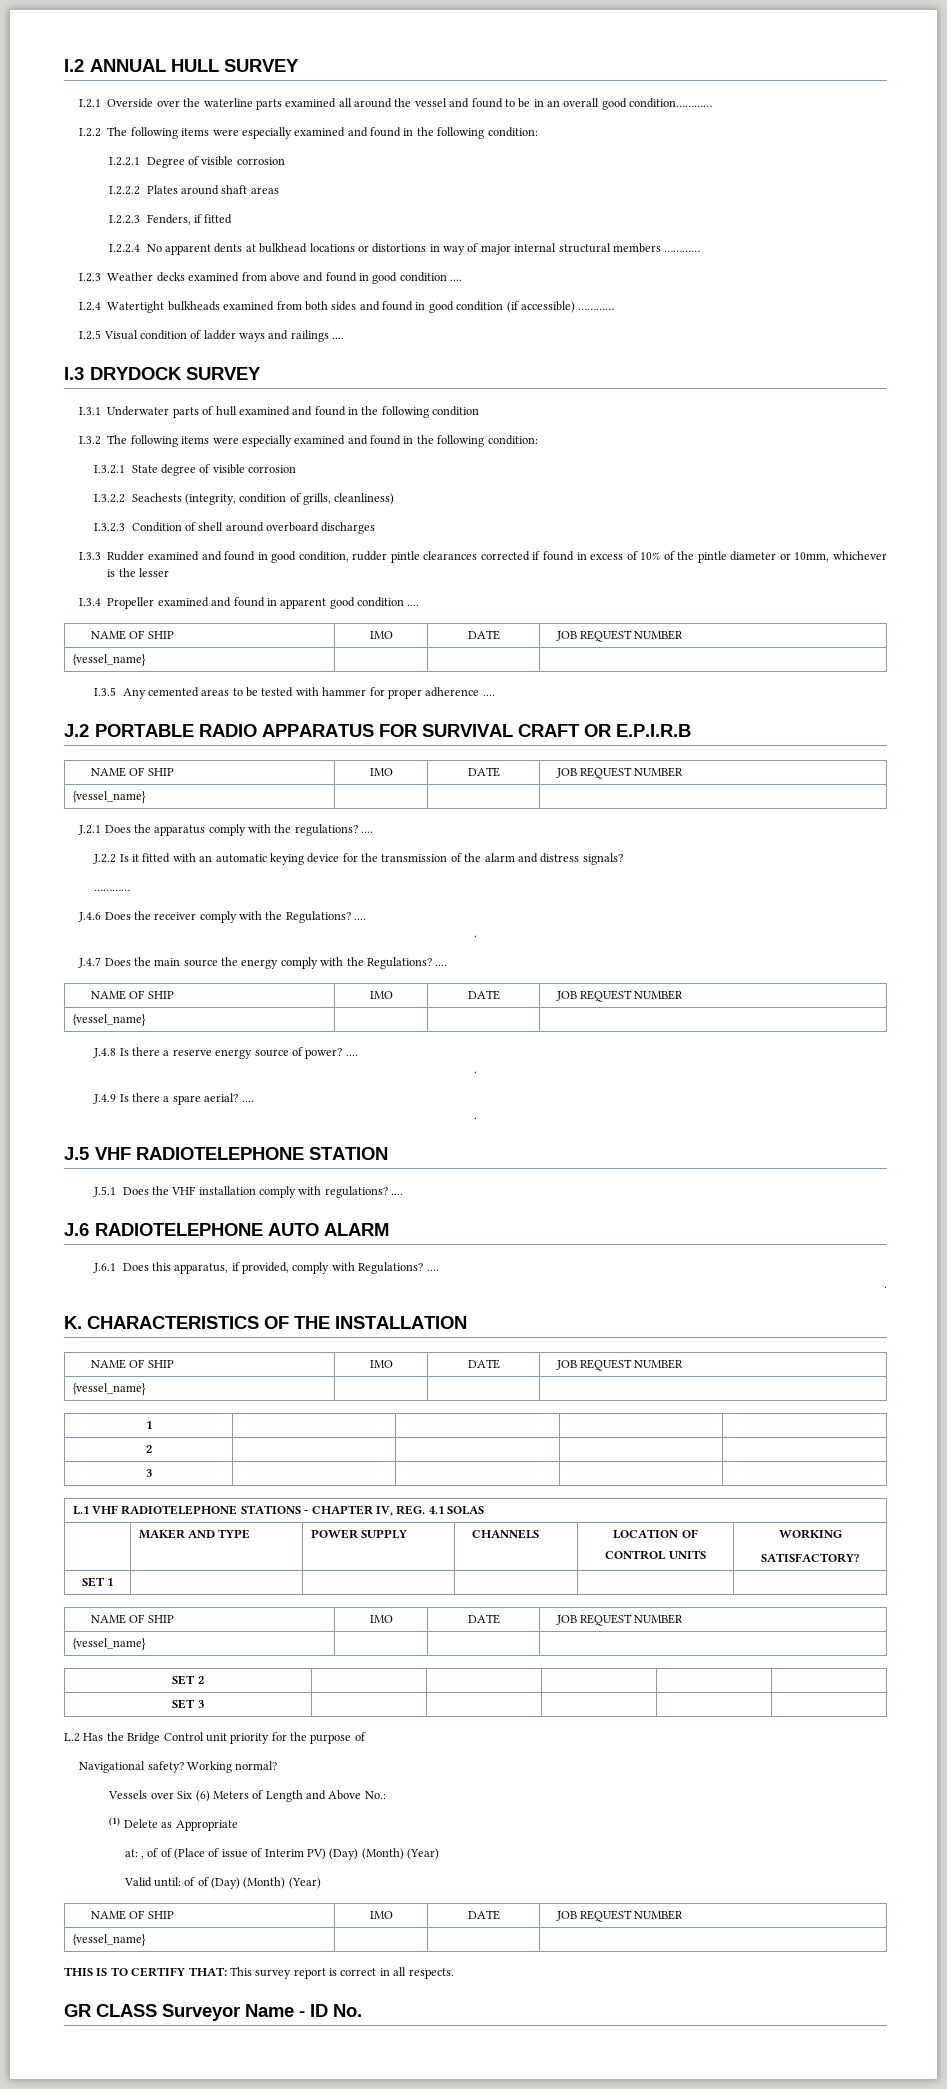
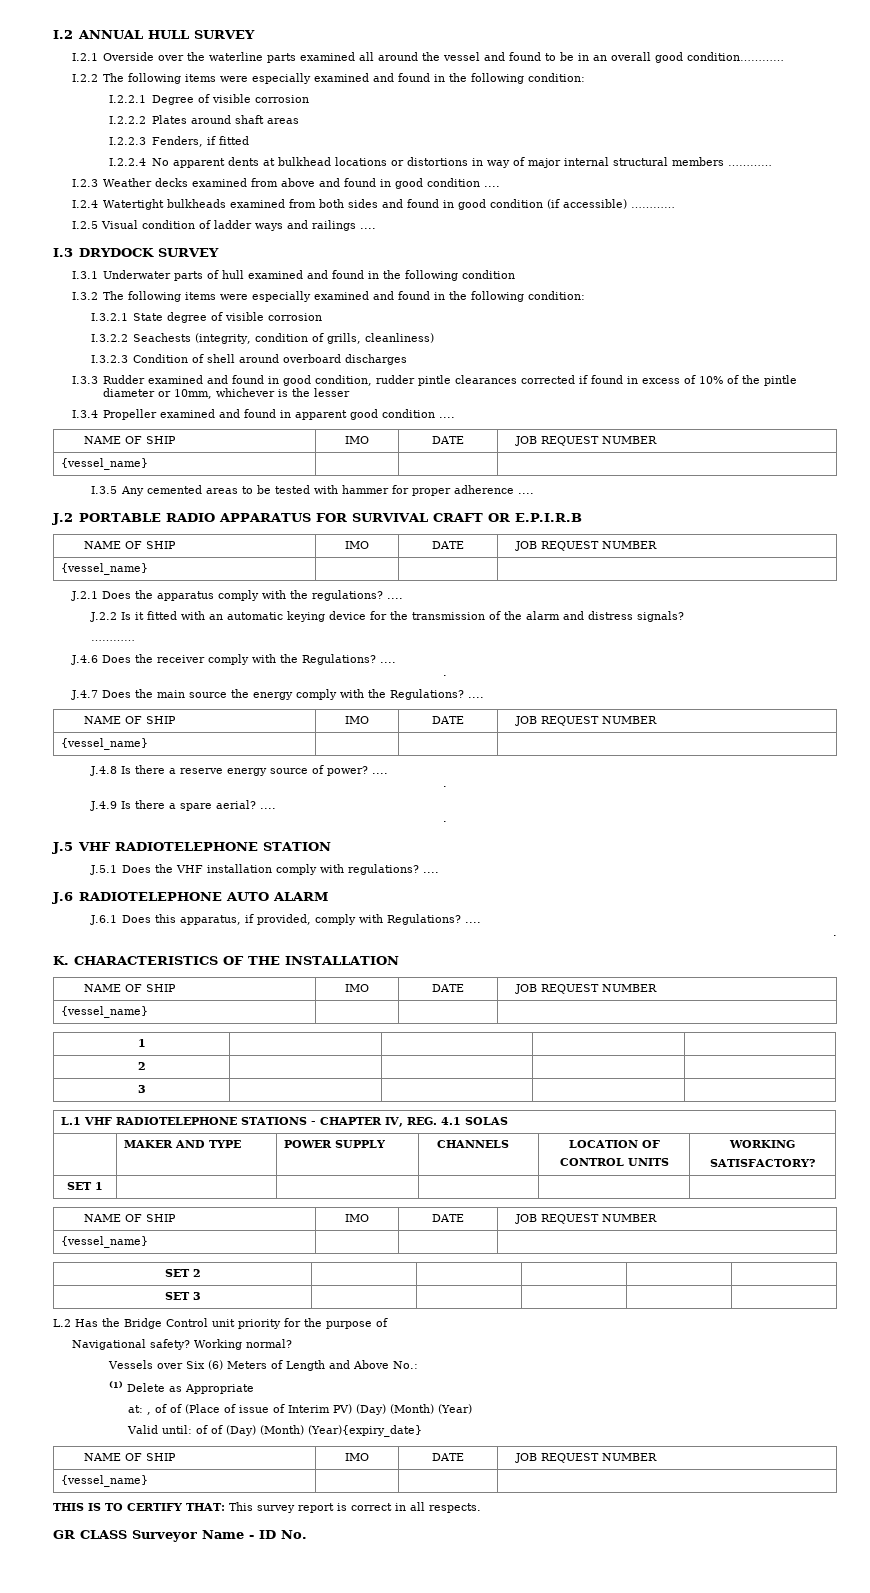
- Valid until: of of (Day) (Month) (Year)
+ Valid until: of of (Day) (Month) (Year){expiry_date}

